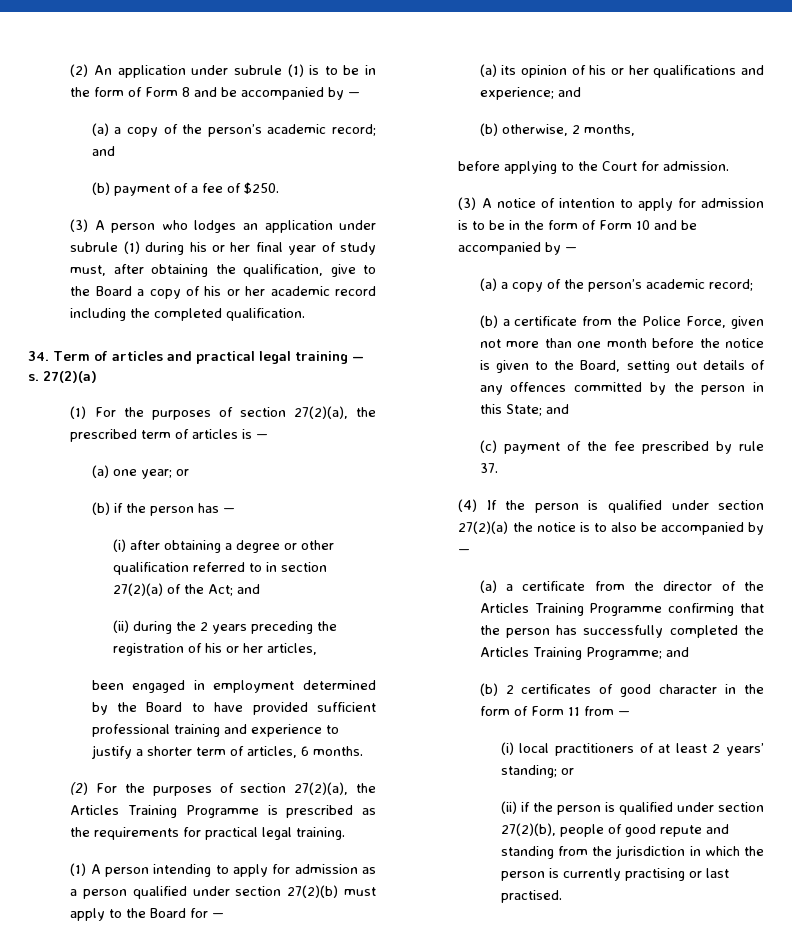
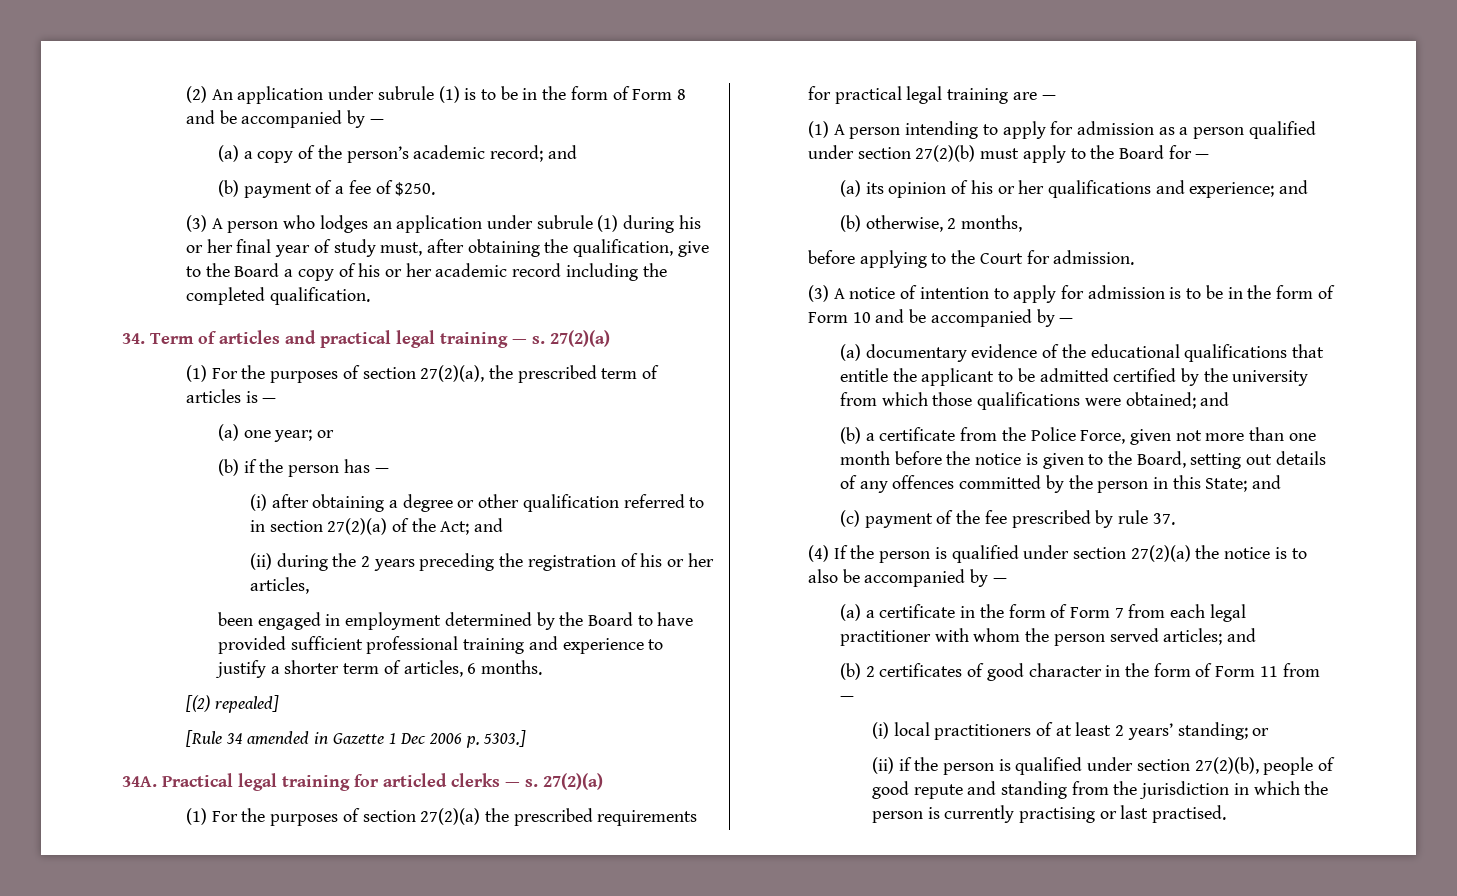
- (2) For the purposes of section 27(2)(a), the Articles Training Programme is prescribed as the requirements for practical legal training.
+ [(2) repealed]
+ [Rule 34 amended in Gazette 1 Dec 2006 p. 5303.]
+ 34A. Practical legal training for articled clerks — s. 27(2)(a)
+ (1) For the purposes of section 27(2)(a) the prescribed requirements for practical legal training are —
  (3) A notice of intention to apply for admission is to be in the form of Form 10 and be accompanied by —
- (a) a copy of the person’s academic record;
+ (a) documentary evidence of the educational qualifications that entitle the applicant to be admitted certified by the university from which those qualifications were obtained; and
- (a) a certificate from the director of the Articles Training Programme confirming that the person has successfully completed the Articles Training Programme; and
+ (a) a certificate in the form of Form 7 from each legal practitioner with whom the person served articles; and

